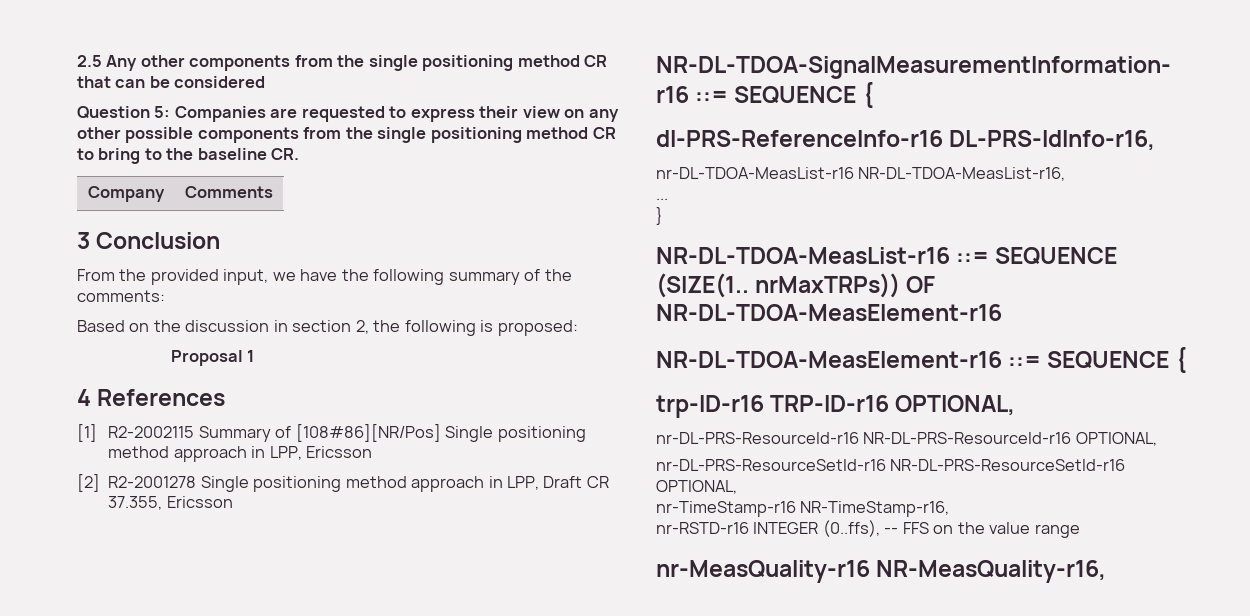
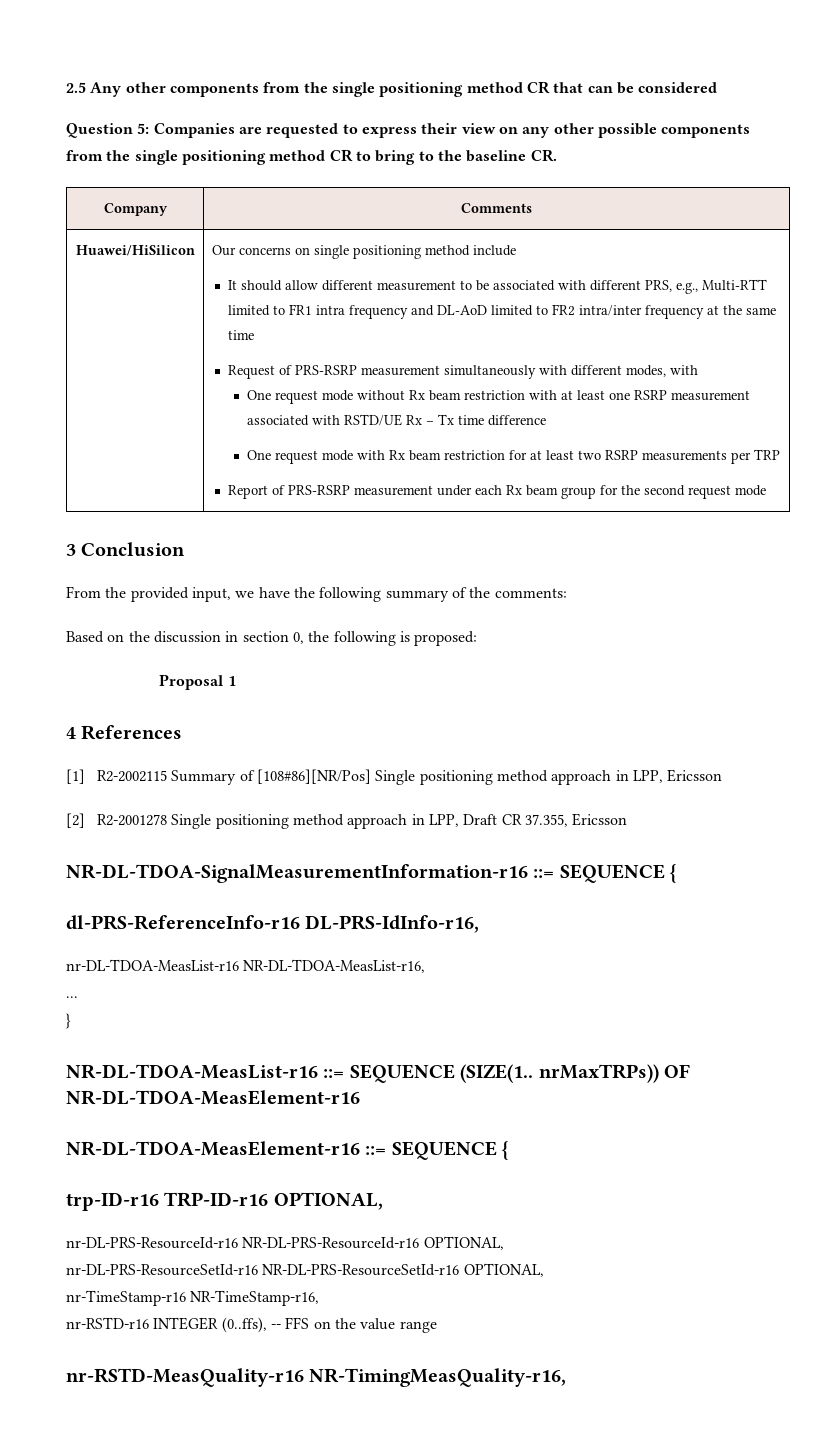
+ Huawei/HiSilicon | Our concerns on single positioning method include
+ It should allow different measurement to be associated with different PRS, e.g., Multi-RTT limited to FR1 intra frequency and DL-AoD limited to FR2 intra/inter frequency at the same time
+ Request of PRS-RSRP measurement simultaneously with different modes, with
+ One request mode without Rx beam restriction with at least one RSRP measurement associated with RSTD/UE Rx – Tx time difference
+ One request mode with Rx beam restriction for at least two RSRP measurements per TRP
+ Report of PRS-RSRP measurement under each Rx beam group for the second request mode
- Based on the discussion in section 2, the following is proposed:
+ Based on the discussion in section 0, the following is proposed:
- nr-MeasQuality-r16 NR-MeasQuality-r16,
+ nr-RSTD-MeasQuality-r16 NR-TimingMeasQuality-r16,

